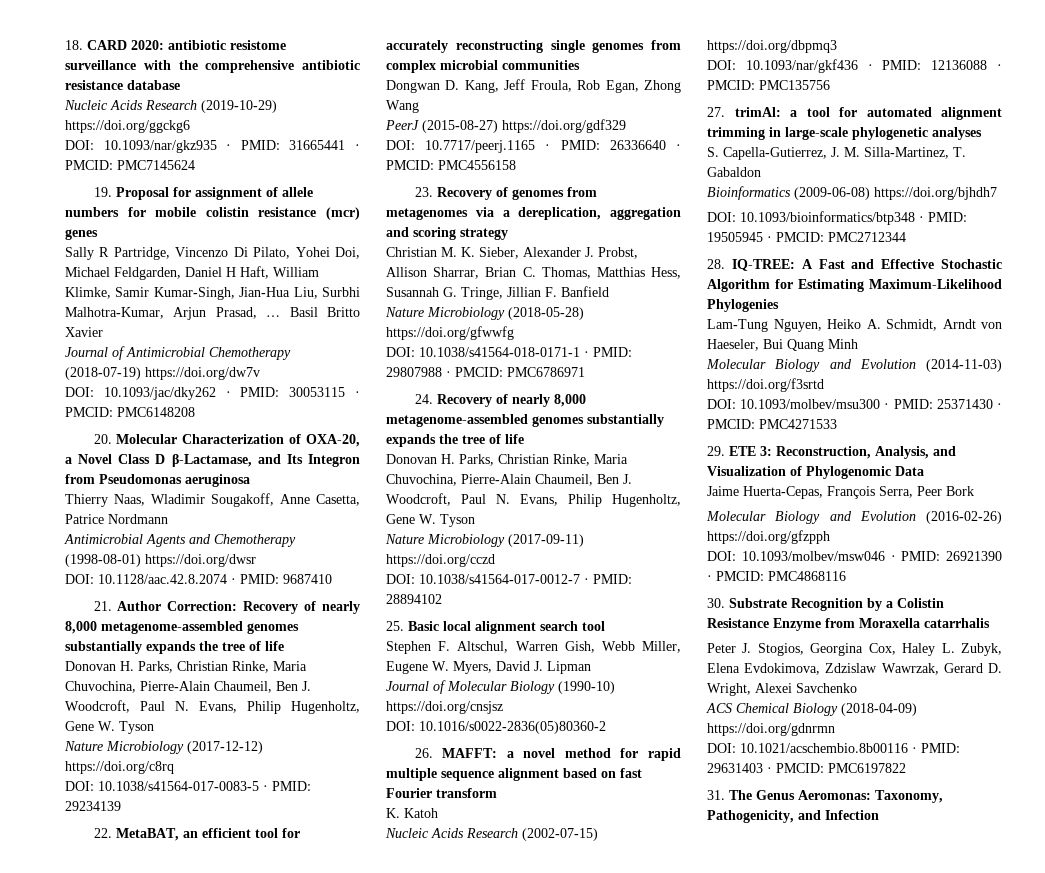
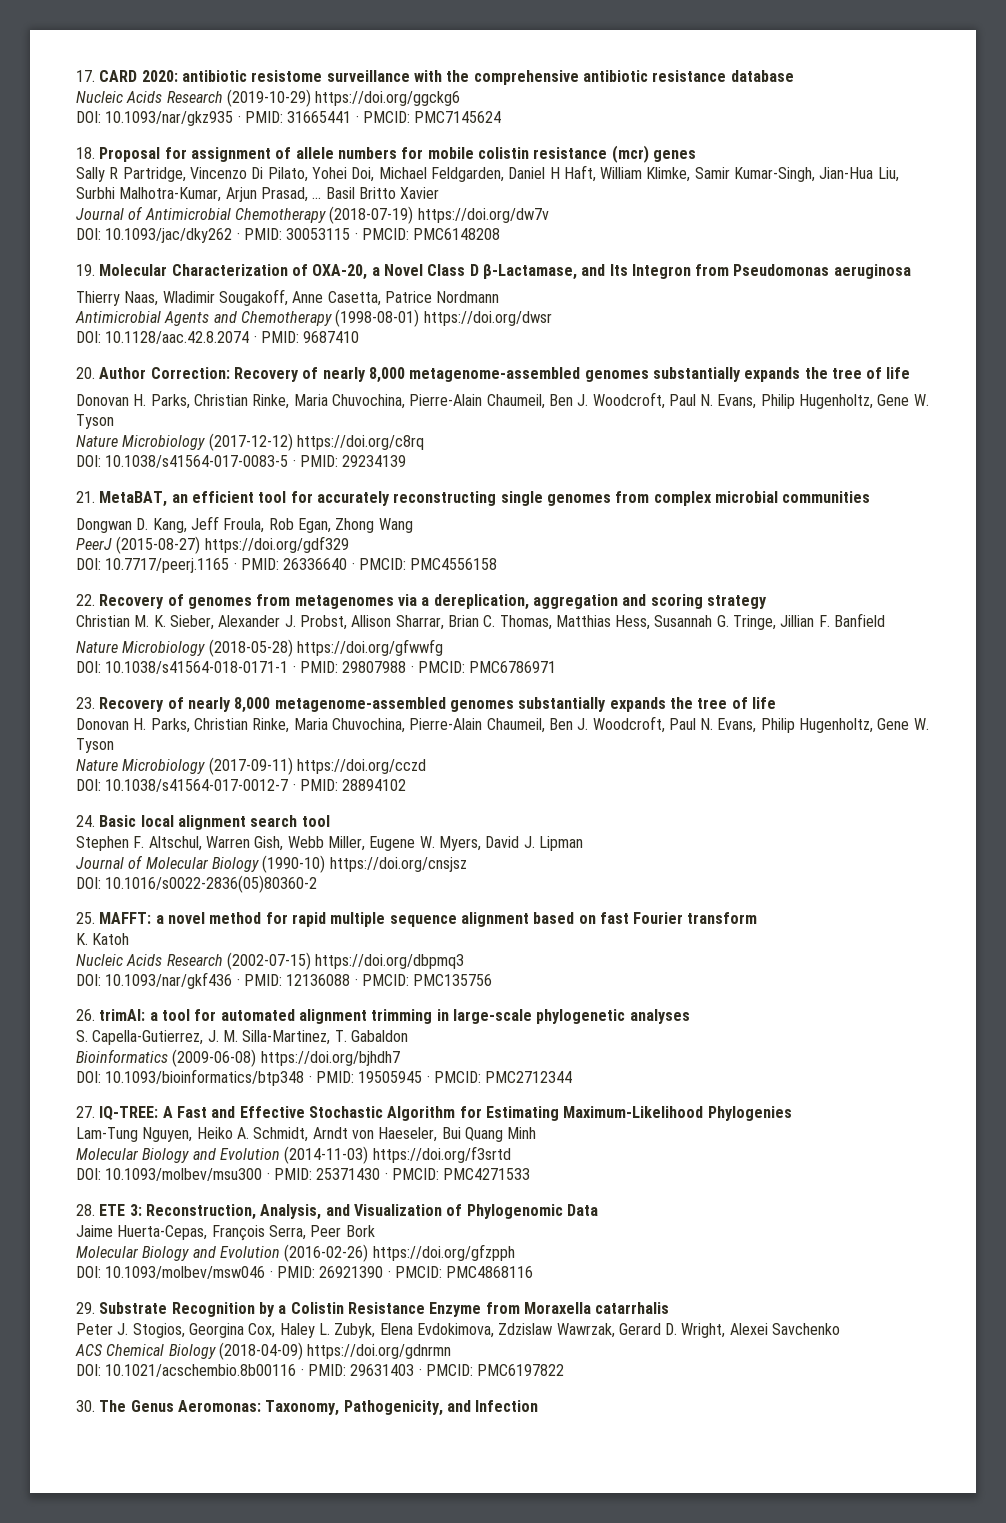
- 18. CARD 2020: antibiotic resistome surveillance with the comprehensive antibiotic resistance database
+ 17. CARD 2020: antibiotic resistome surveillance with the comprehensive antibiotic resistance database
- 19. Proposal for assignment of allele numbers for mobile colistin resistance (mcr) genes
+ 18. Proposal for assignment of allele numbers for mobile colistin resistance (mcr) genes
- 20. Molecular Characterization of OXA-20, a Novel Class D β-Lactamase, and Its Integron from Pseudomonas aeruginosa
+ 19. Molecular Characterization of OXA-20, a Novel Class D β-Lactamase, and Its Integron from Pseudomonas aeruginosa
- 21. Author Correction: Recovery of nearly 8,000 metagenome-assembled genomes substantially expands the tree of life
+ 20. Author Correction: Recovery of nearly 8,000 metagenome-assembled genomes substantially expands the tree of life
- 22. MetaBAT, an efficient tool for accurately reconstructing single genomes from complex microbial communities
+ 21. MetaBAT, an efficient tool for accurately reconstructing single genomes from complex microbial communities
- 23. Recovery of genomes from metagenomes via a dereplication, aggregation and scoring strategy
+ 22. Recovery of genomes from metagenomes via a dereplication, aggregation and scoring strategy
- 24. Recovery of nearly 8,000 metagenome-assembled genomes substantially expands the tree of life
+ 23. Recovery of nearly 8,000 metagenome-assembled genomes substantially expands the tree of life
- 25. Basic local alignment search tool
+ 24. Basic local alignment search tool
- 26. MAFFT: a novel method for rapid multiple sequence alignment based on fast Fourier transform
+ 25. MAFFT: a novel method for rapid multiple sequence alignment based on fast Fourier transform
- 27. trimAl: a tool for automated alignment trimming in large-scale phylogenetic analyses
+ 26. trimAl: a tool for automated alignment trimming in large-scale phylogenetic analyses
- 28. IQ-TREE: A Fast and Effective Stochastic Algorithm for Estimating Maximum-Likelihood Phylogenies
+ 27. IQ-TREE: A Fast and Effective Stochastic Algorithm for Estimating Maximum-Likelihood Phylogenies
- 29. ETE 3: Reconstruction, Analysis, and Visualization of Phylogenomic Data
+ 28. ETE 3: Reconstruction, Analysis, and Visualization of Phylogenomic Data
- 30. Substrate Recognition by a Colistin Resistance Enzyme from Moraxella catarrhalis
+ 29. Substrate Recognition by a Colistin Resistance Enzyme from Moraxella catarrhalis
- 31. The Genus Aeromonas: Taxonomy, Pathogenicity, and Infection
+ 30. The Genus Aeromonas: Taxonomy, Pathogenicity, and Infection

